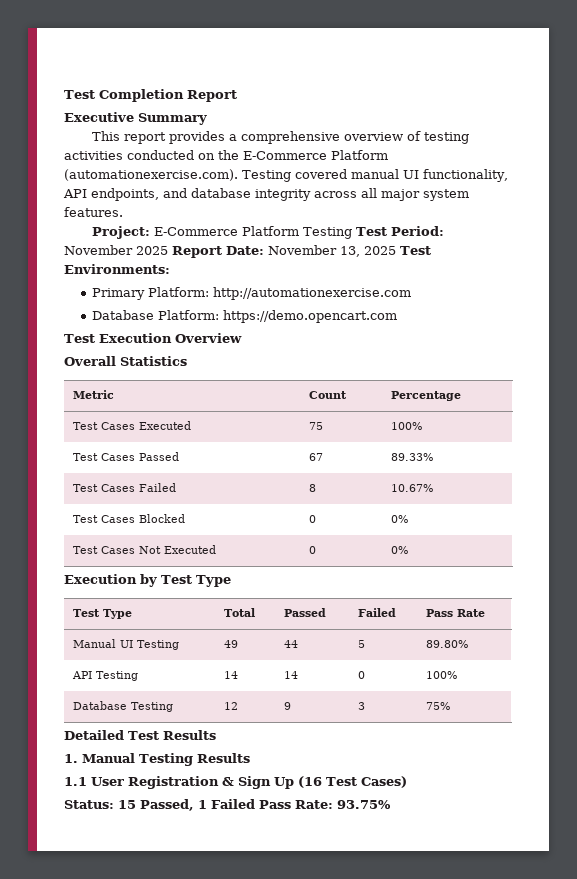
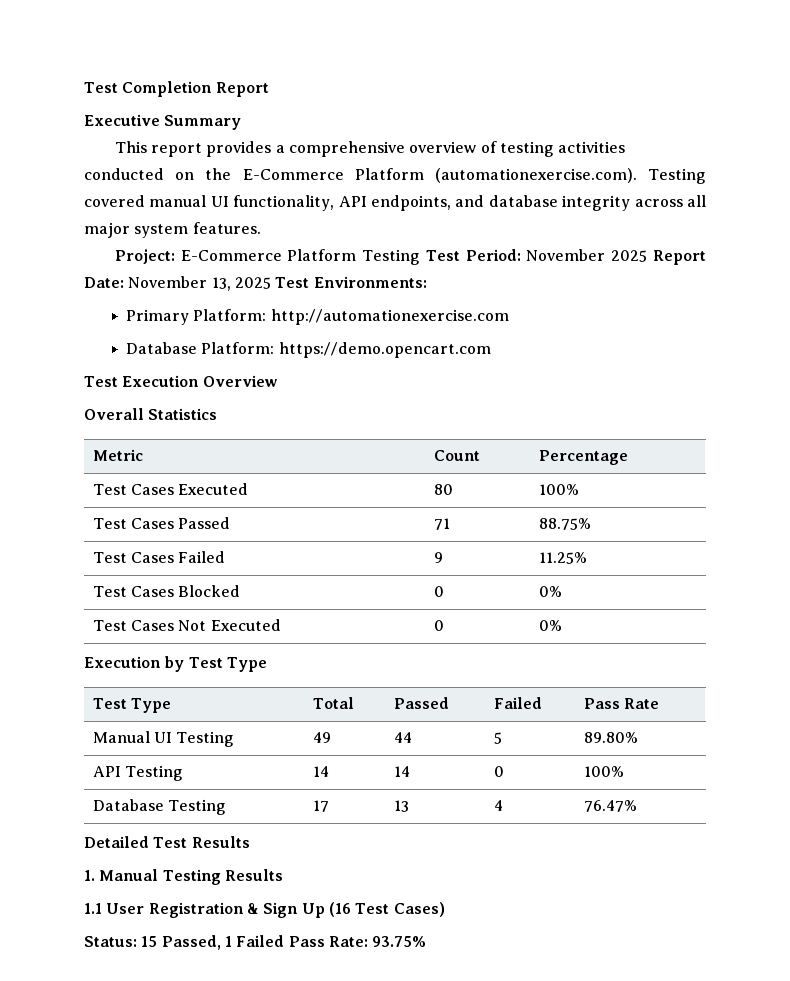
- Test Cases Executed | 75 | 100%
+ Test Cases Executed | 80 | 100%
- Test Cases Passed | 67 | 89.33%
+ Test Cases Passed | 71 | 88.75%
- Test Cases Failed | 8 | 10.67%
+ Test Cases Failed | 9 | 11.25%
- Database Testing | 12 | 9 | 3 | 75%
+ Database Testing | 17 | 13 | 4 | 76.47%

